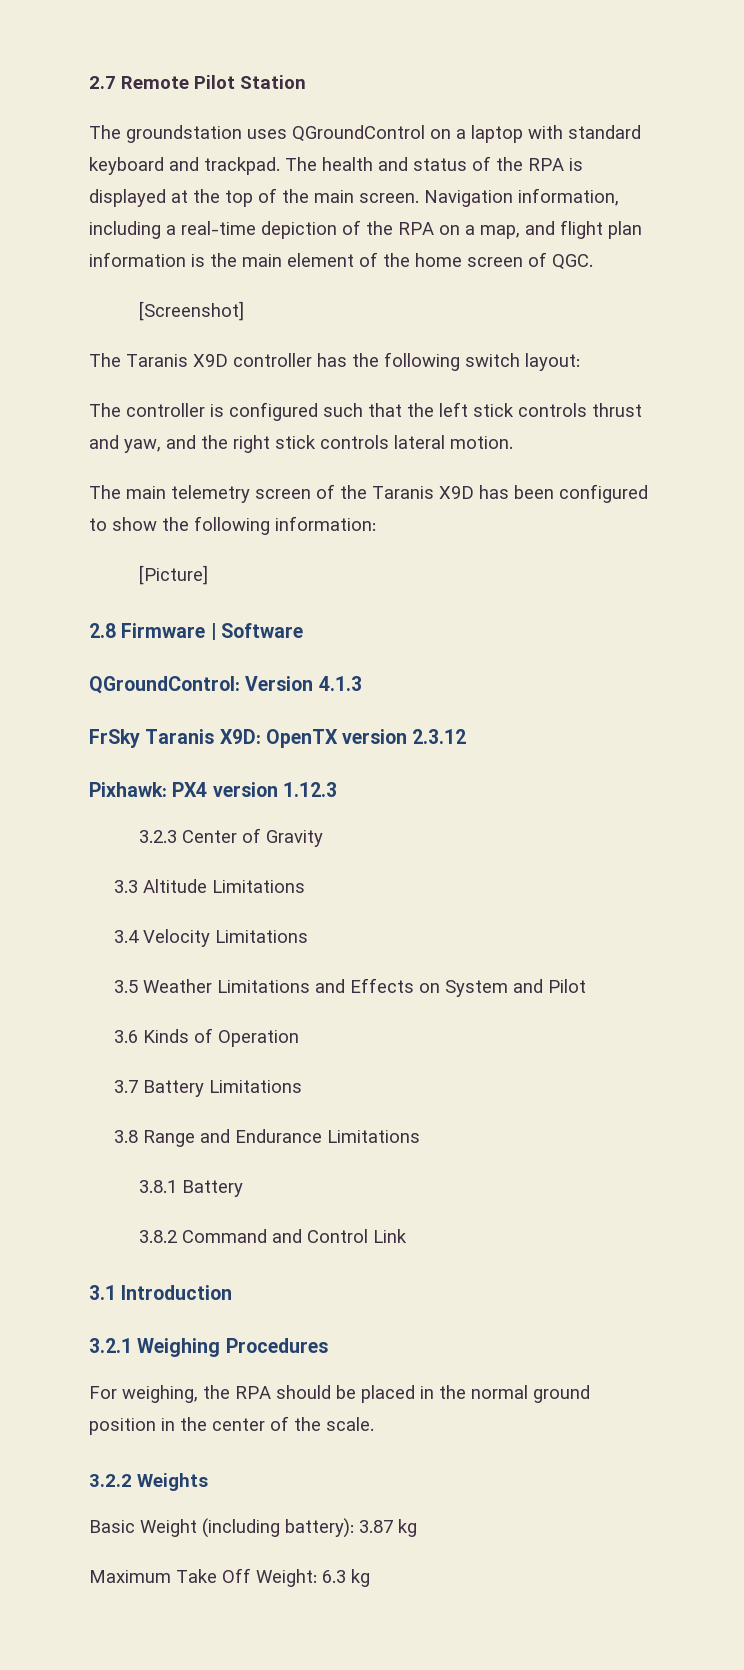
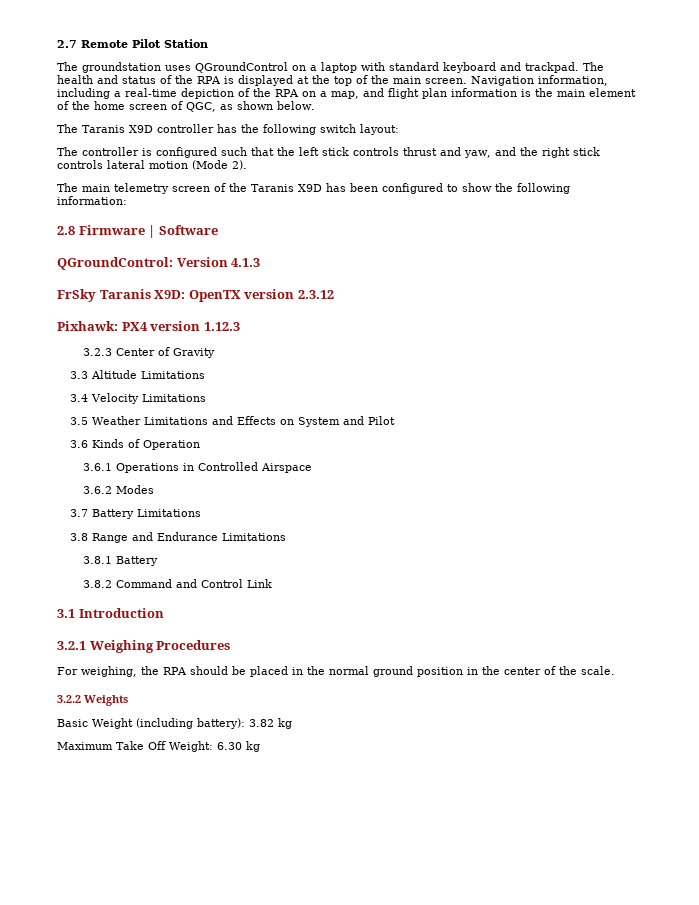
- Navigation information, including a real-time depiction of the RPA on a map, and flight plan information is the main element of the home screen of QGC.
- [Screenshot]
+ Navigation information, including a real-time depiction of the RPA on a map, and flight plan information is the main element of the home screen of QGC, as shown below.
- The controller is configured such that the left stick controls thrust and yaw, and the right stick controls lateral motion.
+ The controller is configured such that the left stick controls thrust and yaw, and the right stick controls lateral motion (Mode 2).
- [Picture]
+ 3.6.1 Operations in Controlled Airspace
+ 3.6.2 Modes
- Basic Weight (including battery): 3.87 kg
+ Basic Weight (including battery): 3.82 kg
- Maximum Take Off Weight: 6.3 kg
+ Maximum Take Off Weight: 6.30 kg

